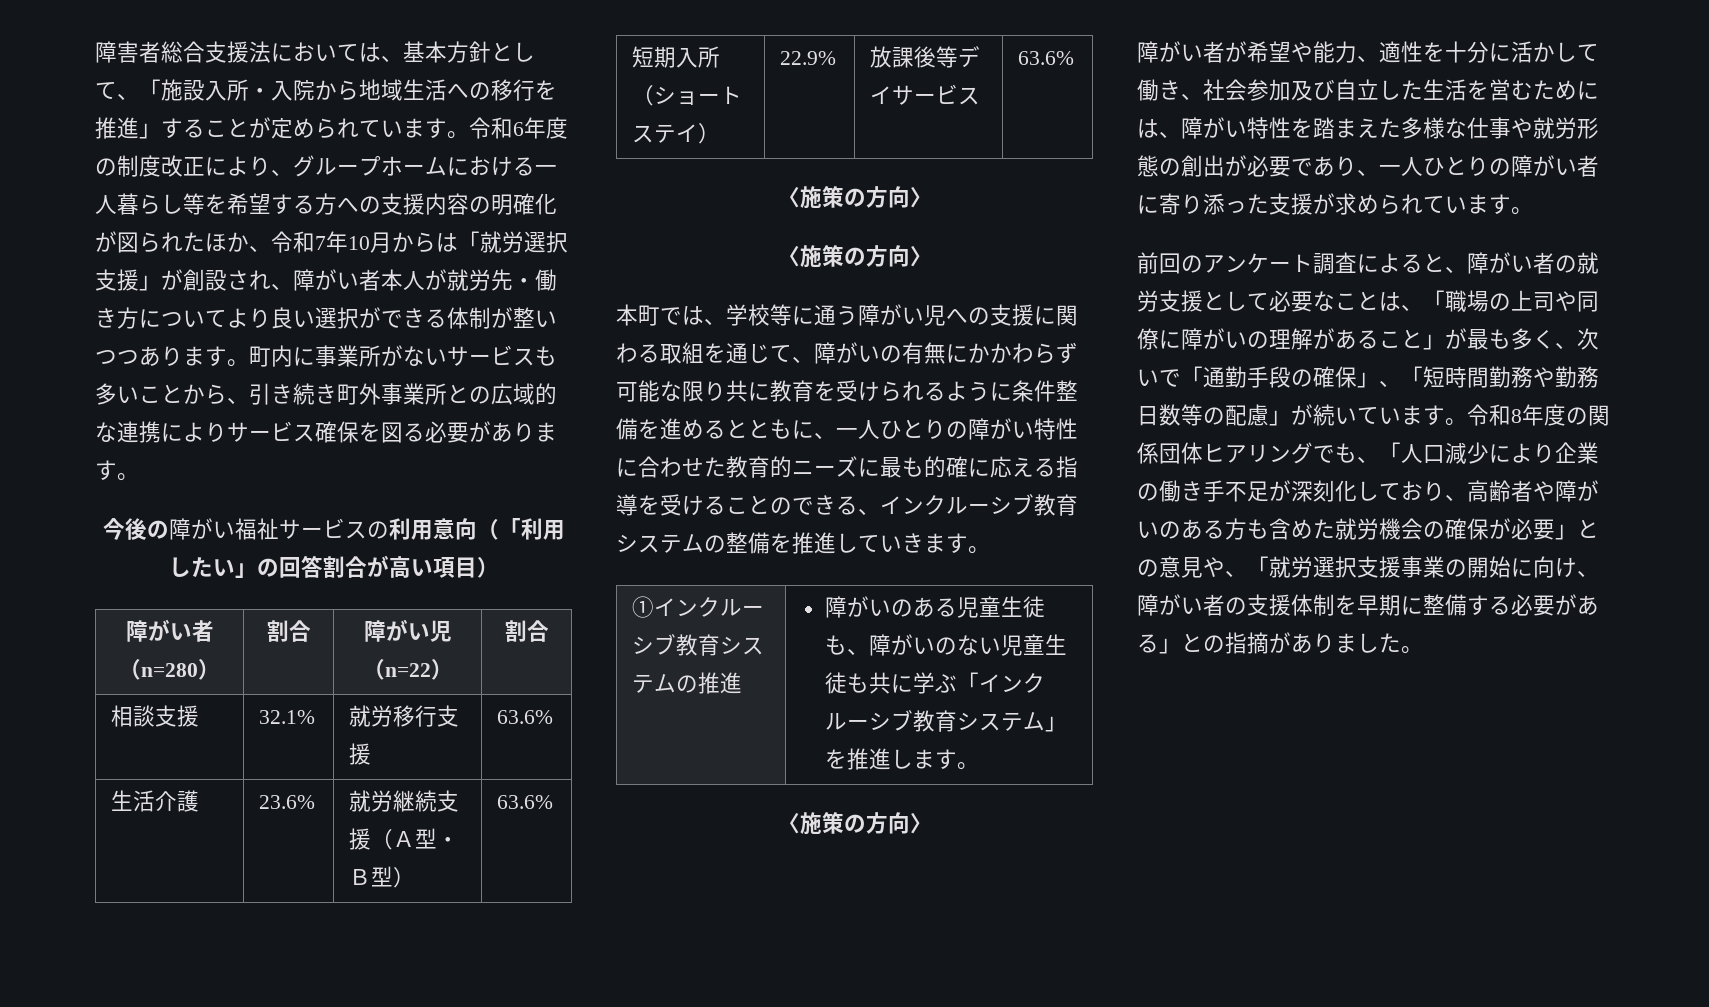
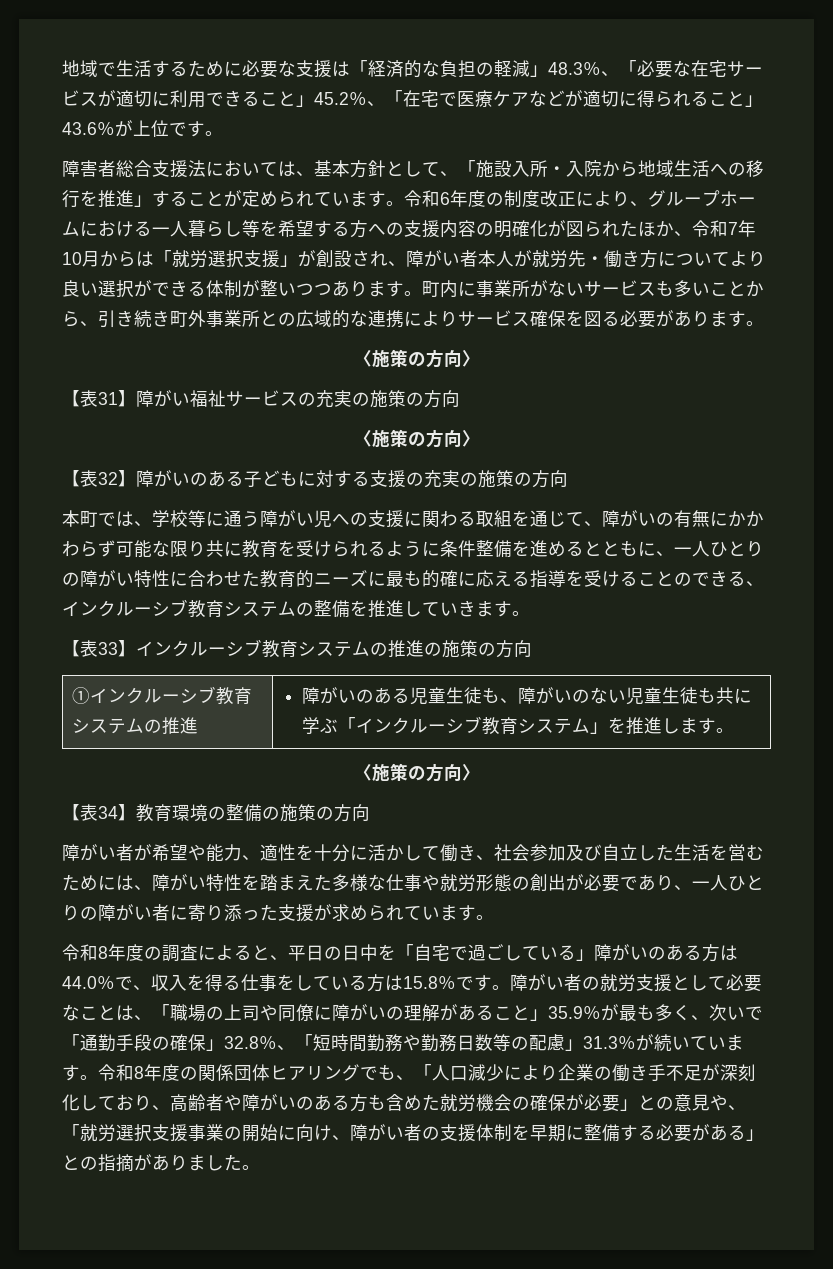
+ 地域で生活するために必要な支援は「経済的な負担の軽減」48.3％、「必要な在宅サービスが適切に利用できること」45.2％、「在宅で医療ケアなどが適切に得られること」43.6％が上位です。
  町内に事業所がないサービスも多いことから、引き続き町外事業所との広域的な連携によりサービス確保を図る必要があります。
- 今後の障がい福祉サービスの利用意向（「利用したい」の回答割合が高い項目）
- 障がい者（n=280） | 割合 | 障がい児（n=22） | 割合
- 相談支援 | 32.1% | 就労移行支援 | 63.6%
- 生活介護 | 23.6% | 就労継続支援（Ａ型・Ｂ型） | 63.6%
- 短期入所（ショートステイ） | 22.9% | 放課後等デイサービス | 63.6%
  〈施策の方向〉
+ 【表31】障がい福祉サービスの充実の施策の方向
  〈施策の方向〉
+ 【表32】障がいのある子どもに対する支援の充実の施策の方向
+ 【表33】インクルーシブ教育システムの推進の施策の方向
+ 【表34】教育環境の整備の施策の方向
- 前回のアンケート調査によると、障がい者の就労支援として必要なことは、「職場の上司や同僚に障がいの理解があること」が最も多く、次いで「通勤手段の確保」、「短時間勤務や勤務日数等の配慮」が続いています。
+ 令和8年度の調査によると、平日の日中を「自宅で過ごしている」障がいのある方は44.0％で、収入を得る仕事をしている方は15.8％です。障がい者の就労支援として必要なことは、「職場の上司や同僚に障がいの理解があること」35.9％が最も多く、次いで「通勤手段の確保」32.8％、「短時間勤務や勤務日数等の配慮」31.3％が続いています。

